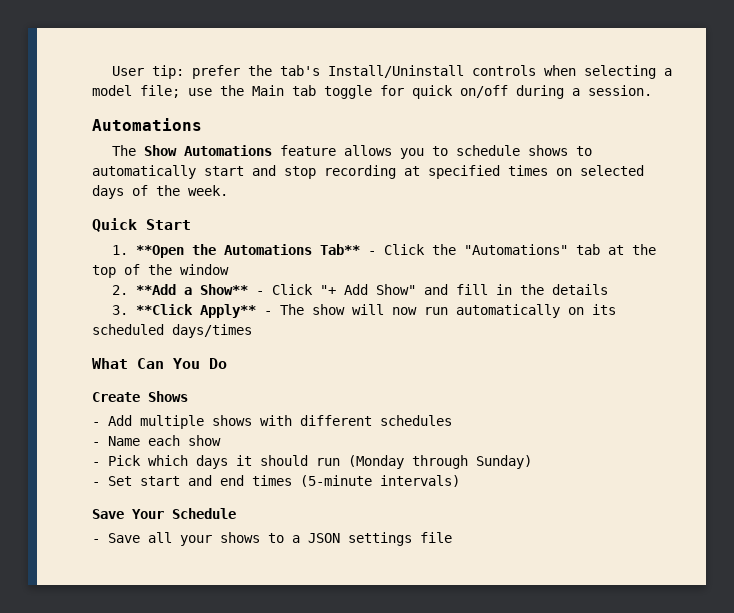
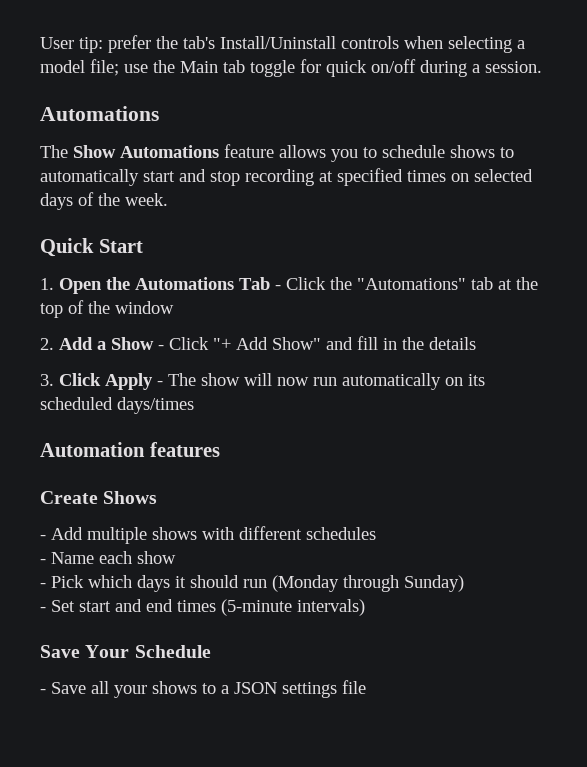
- 1. **Open the Automations Tab** - Click the "Automations" tab at the top of the window
+ 1. Open the Automations Tab - Click the "Automations" tab at the top of the window
- 2. **Add a Show** - Click "+ Add Show" and fill in the details
+ 2. Add a Show - Click "+ Add Show" and fill in the details
- 3. **Click Apply** - The show will now run automatically on its scheduled days/times
+ 3. Click Apply - The show will now run automatically on its scheduled days/times
- What Can You Do
+ Automation features

